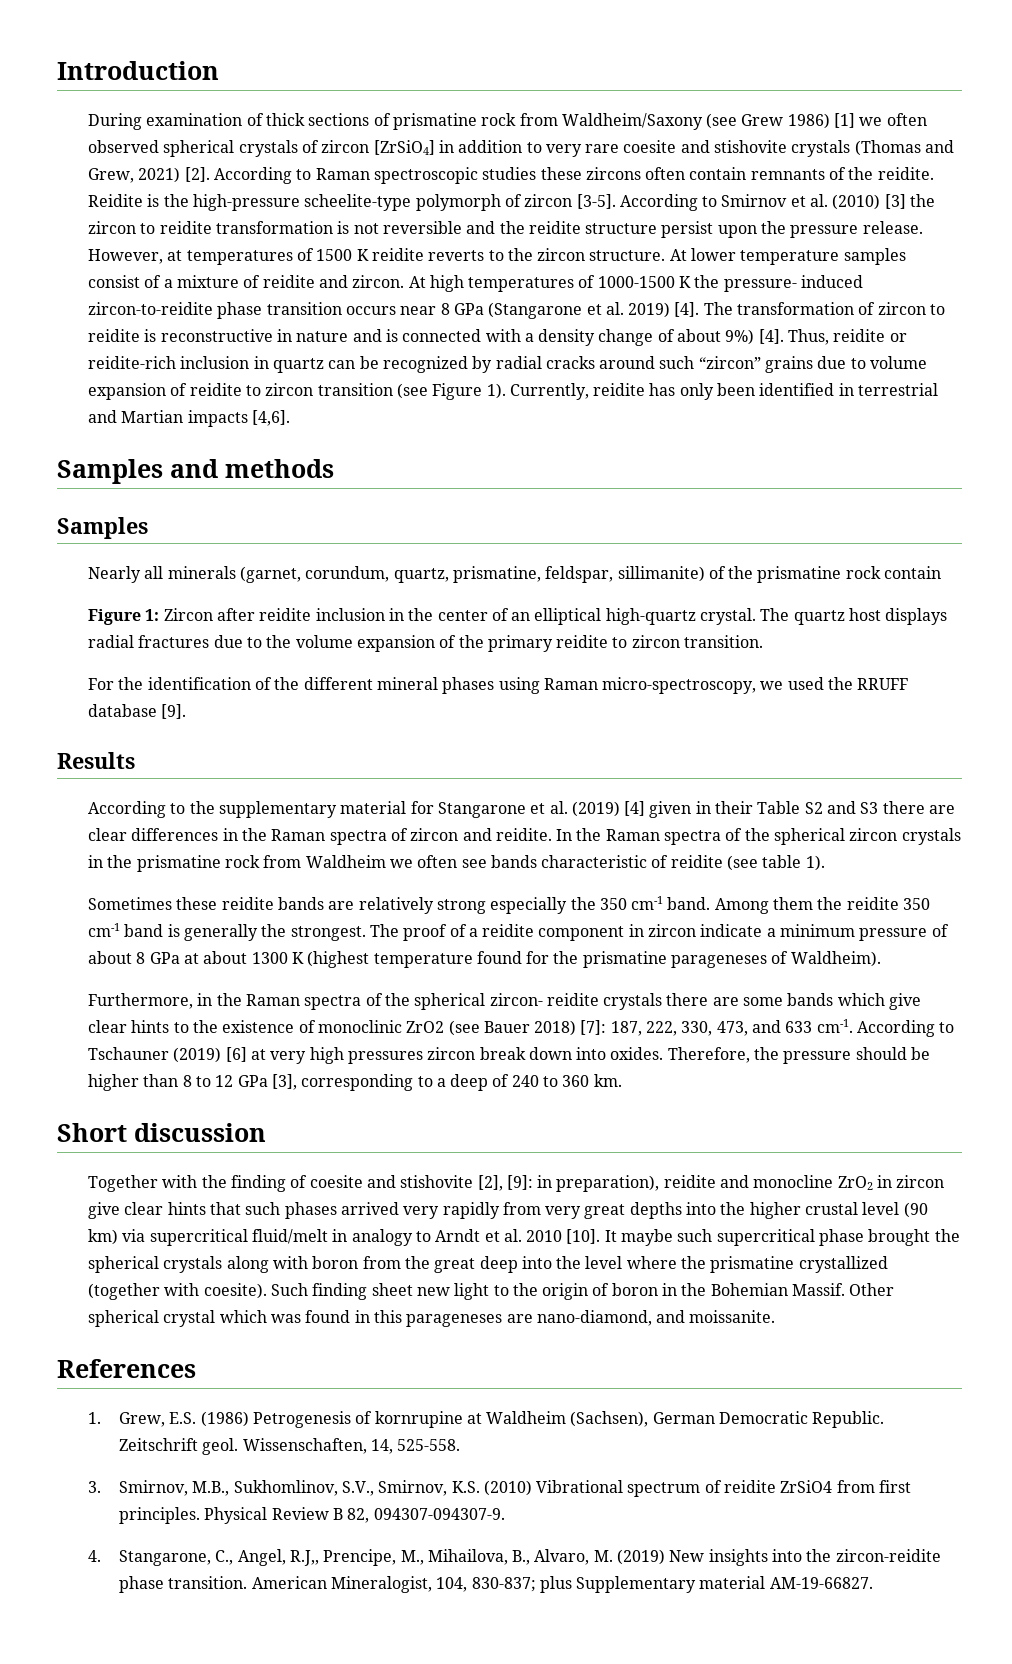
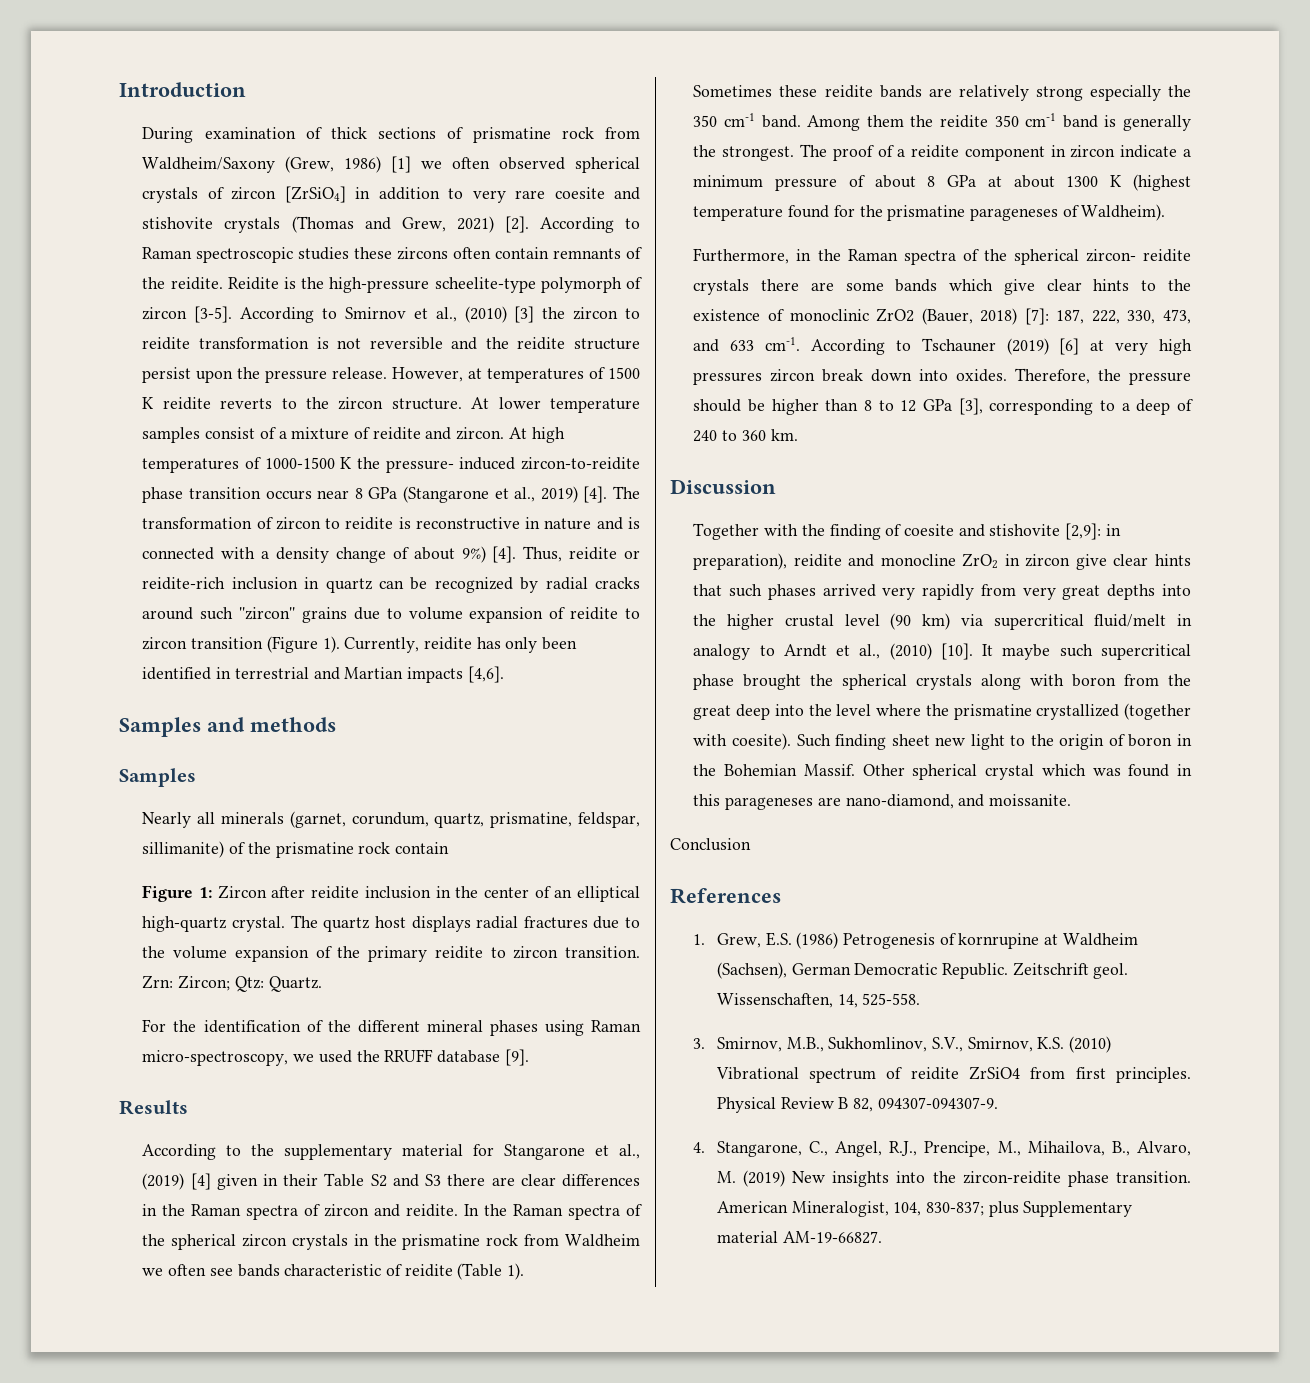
- During examination of thick sections of prismatine rock from Waldheim/Saxony (see Grew 1986) [1] we often observed spherical crystals of zircon [ZrSiO4] in addition to very rare coesite and stishovite crystals (Thomas and Grew, 2021) [2].
+ During examination of thick sections of prismatine rock from Waldheim/Saxony (Grew, 1986) [1] we often observed spherical crystals of zircon [ZrSiO4] in addition to very rare coesite and stishovite crystals (Thomas and Grew, 2021) [2].
- According to Smirnov et al. (2010) [3] the zircon to reidite transformation is not reversible and the reidite structure persist upon the pressure release.
+ According to Smirnov et al., (2010) [3] the zircon to reidite transformation is not reversible and the reidite structure persist upon the pressure release.
- At high temperatures of 1000-1500 K the pressure- induced zircon-to-reidite phase transition occurs near 8 GPa (Stangarone et al. 2019) [4].
+ At high temperatures of 1000-1500 K the pressure- induced zircon-to-reidite phase transition occurs near 8 GPa (Stangarone et al., 2019) [4].
- Thus, reidite or reidite-rich inclusion in quartz can be recognized by radial cracks around such “zircon” grains due to volume expansion of reidite to zircon transition (see Figure 1).
+ Thus, reidite or reidite-rich inclusion in quartz can be recognized by radial cracks around such ''zircon'' grains due to volume expansion of reidite to zircon transition (Figure 1).
+ Zrn: Zircon; Qtz: Quartz.
- According to the supplementary material for Stangarone et al. (2019) [4] given in their Table S2 and S3 there are clear differences in the Raman spectra of zircon and reidite.
+ According to the supplementary material for Stangarone et al., (2019) [4] given in their Table S2 and S3 there are clear differences in the Raman spectra of zircon and reidite.
- In the Raman spectra of the spherical zircon crystals in the prismatine rock from Waldheim we often see bands characteristic of reidite (see table 1).
+ In the Raman spectra of the spherical zircon crystals in the prismatine rock from Waldheim we often see bands characteristic of reidite (Table 1).
- Furthermore, in the Raman spectra of the spherical zircon- reidite crystals there are some bands which give clear hints to the existence of monoclinic ZrO2 (see Bauer 2018) [7]: 187, 222, 330, 473, and 633 cm-1.
+ Furthermore, in the Raman spectra of the spherical zircon- reidite crystals there are some bands which give clear hints to the existence of monoclinic ZrO2 (Bauer, 2018) [7]: 187, 222, 330, 473, and 633 cm-1.
- Short discussion
+ Discussion
- Together with the finding of coesite and stishovite [2], [9]: in preparation), reidite and monocline ZrO2 in zircon give clear hints that such phases arrived very rapidly from very great depths into the higher crustal level (90 km) via supercritical fluid/melt in analogy to Arndt et al. 2010 [10].
+ Together with the finding of coesite and stishovite [2,9]: in preparation), reidite and monocline ZrO2 in zircon give clear hints that such phases arrived very rapidly from very great depths into the higher crustal level (90 km) via supercritical fluid/melt in analogy to Arndt et al., (2010) [10].
+ Conclusion
- 4. Stangarone, C., Angel, R.J,, Prencipe, M., Mihailova, B., Alvaro, M. (2019) New insights into the zircon-reidite phase transition.
+ 4. Stangarone, C., Angel, R.J., Prencipe, M., Mihailova, B., Alvaro, M. (2019) New insights into the zircon-reidite phase transition.

